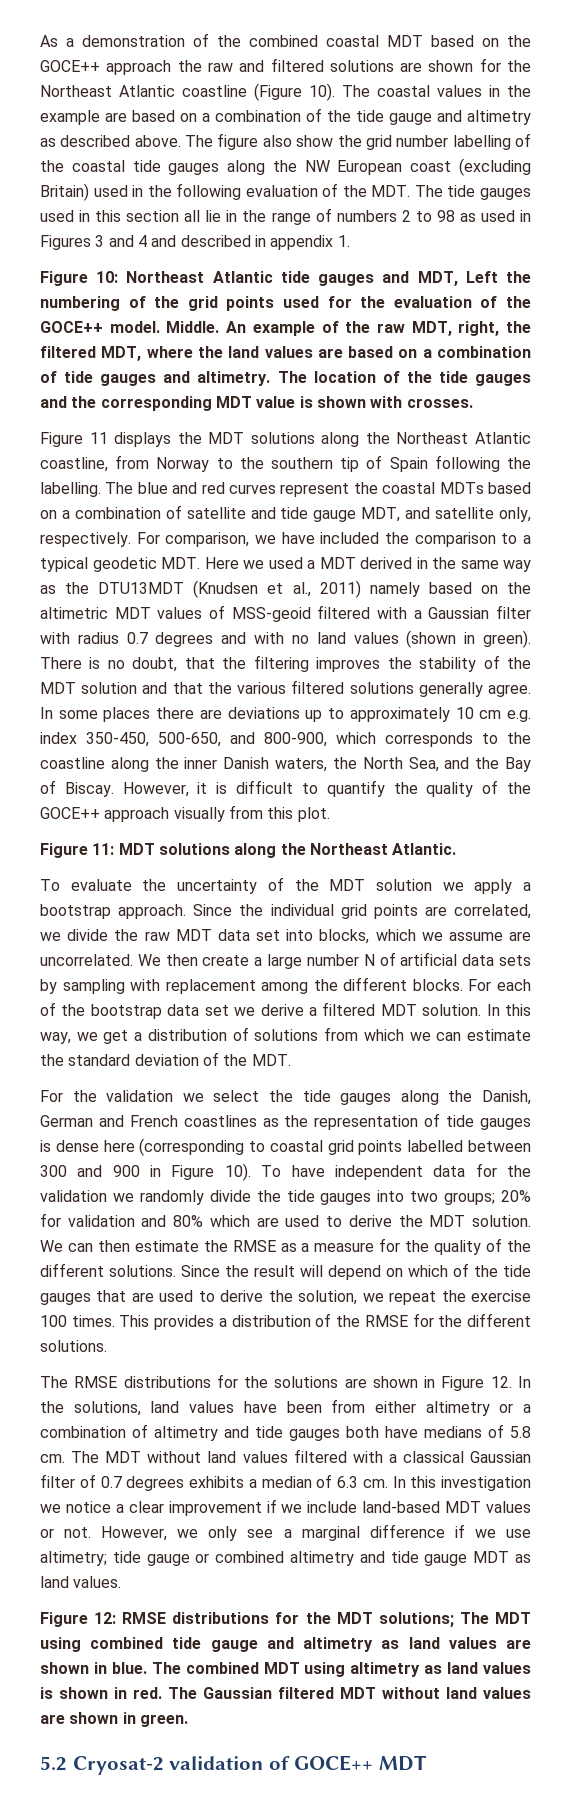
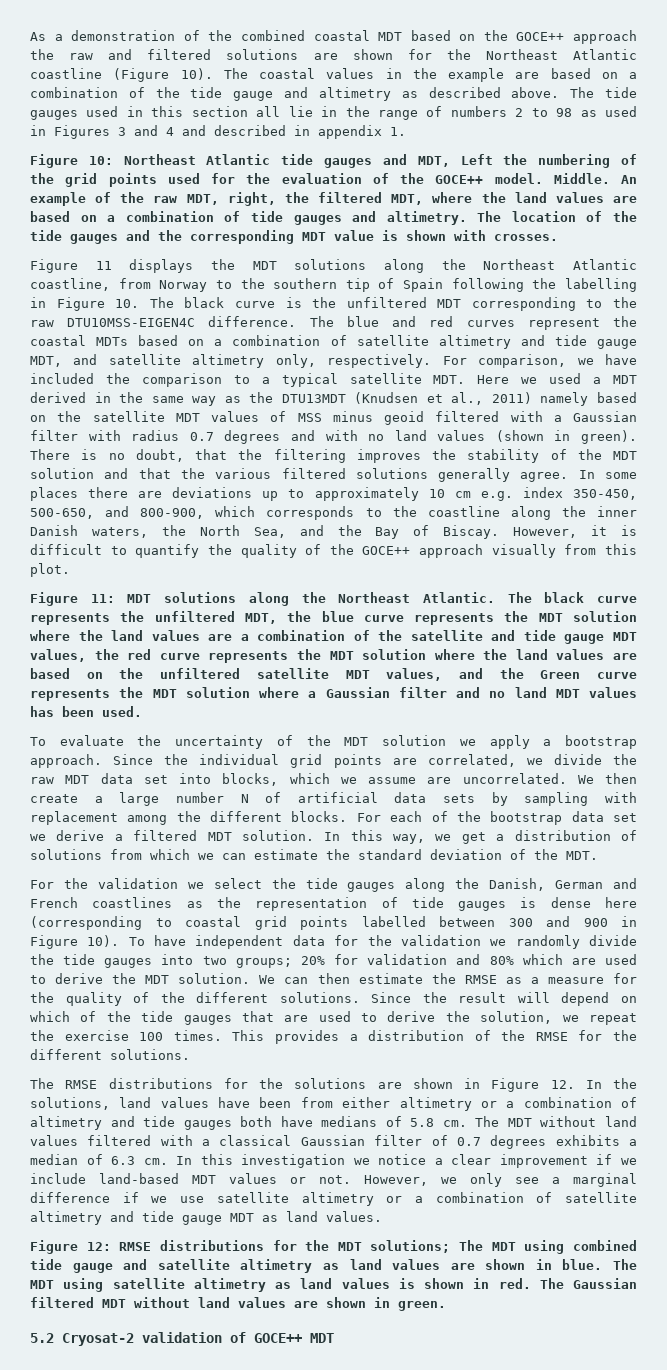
- The figure also show the grid number labelling of the coastal tide gauges along the NW European coast (excluding Britain) used in the following evaluation of the MDT. The tide gauges used in this section all lie in the range of numbers 2 to 98 as used in Figures 3 and 4 and described in appendix 1.
+ The tide gauges used in this section all lie in the range of numbers 2 to 98 as used in Figures 3 and 4 and described in appendix 1.
- Figure 11 displays the MDT solutions along the Northeast Atlantic coastline, from Norway to the southern tip of Spain following the labelling.
+ Figure 11 displays the MDT solutions along the Northeast Atlantic coastline, from Norway to the southern tip of Spain following the labelling in Figure 10. The black curve is the unfiltered MDT corresponding to the raw DTU10MSS-EIGEN4C difference.
- The blue and red curves represent the coastal MDTs based on a combination of satellite and tide gauge MDT, and satellite only, respectively.
+ The blue and red curves represent the coastal MDTs based on a combination of satellite altimetry and tide gauge MDT, and satellite altimetry only, respectively.
- For comparison, we have included the comparison to a typical geodetic MDT. Here we used a MDT derived in the same way as the DTU13MDT (Knudsen et al., 2011) namely based on the altimetric MDT values of MSS-geoid filtered with a Gaussian filter with radius 0.7 degrees and with no land values (shown in green).
+ For comparison, we have included the comparison to a typical satellite MDT. Here we used a MDT derived in the same way as the DTU13MDT (Knudsen et al., 2011) namely based on the satellite MDT values of MSS minus geoid filtered with a Gaussian filter with radius 0.7 degrees and with no land values (shown in green).
+ The black curve represents the unfiltered MDT, the blue curve represents the MDT solution where the land values are a combination of the satellite and tide gauge MDT values, the red curve represents the MDT solution where the land values are based on the unfiltered satellite MDT values, and the Green curve represents the MDT solution where a Gaussian filter and no land MDT values has been used.
- However, we only see a marginal difference if we use altimetry; tide gauge or combined altimetry and tide gauge MDT as land values.
+ However, we only see a marginal difference if we use satellite altimetry or a combination of satellite altimetry and tide gauge MDT as land values.
- Figure 12: RMSE distributions for the MDT solutions; The MDT using combined tide gauge and altimetry as land values are shown in blue.
+ Figure 12: RMSE distributions for the MDT solutions; The MDT using combined tide gauge and satellite altimetry as land values are shown in blue.
- The combined MDT using altimetry as land values is shown in red.
+ The MDT using satellite altimetry as land values is shown in red.

